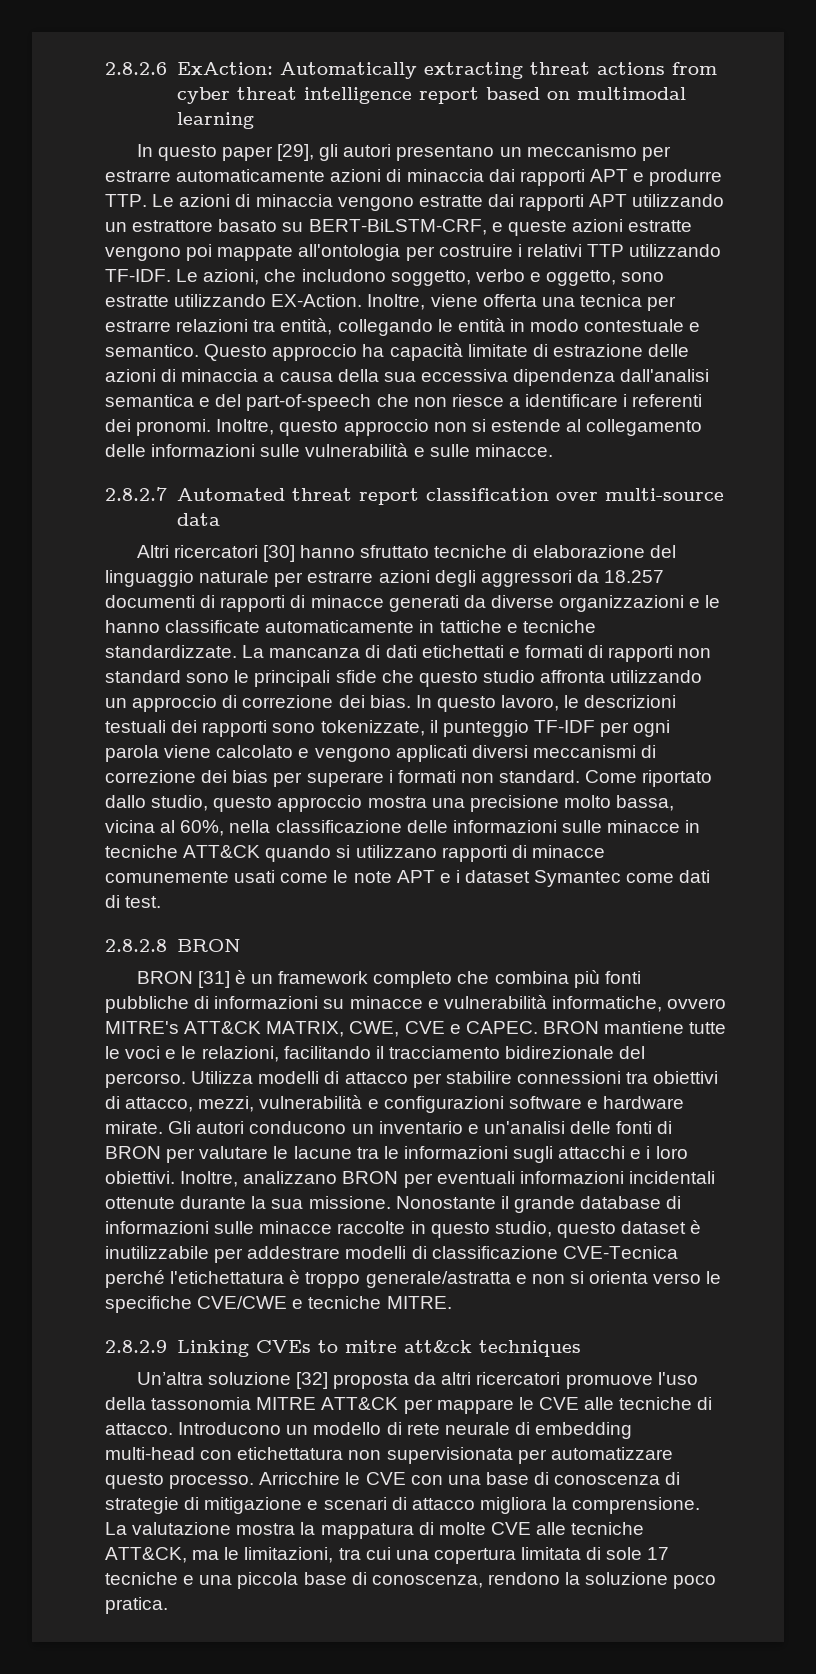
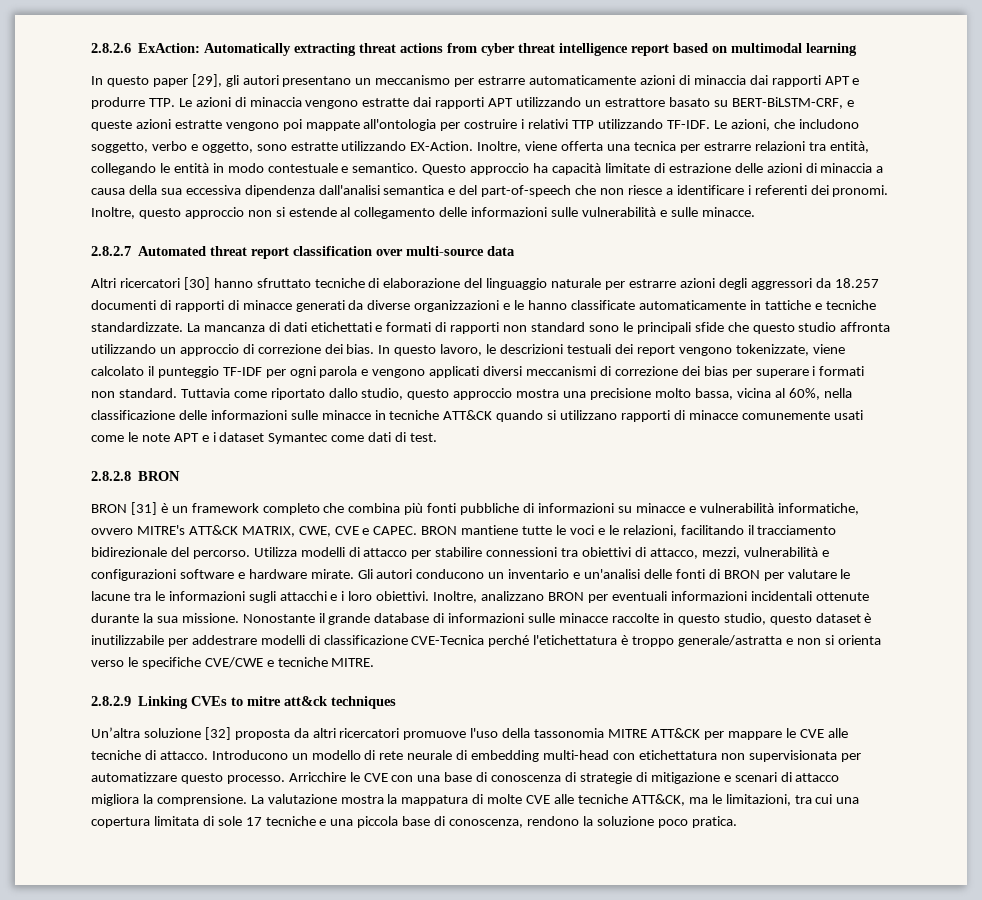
- In questo lavoro, le descrizioni testuali dei rapporti sono tokenizzate, il punteggio TF-IDF per ogni parola viene calcolato e vengono applicati diversi meccanismi di correzione dei bias per superare i formati non standard.
+ In questo lavoro, le descrizioni testuali dei report vengono tokenizzate, viene calcolato il punteggio TF-IDF per ogni parola e vengono applicati diversi meccanismi di correzione dei bias per superare i formati non standard.
- Come riportato dallo studio, questo approccio mostra una precisione molto bassa, vicina al 60%, nella classificazione delle informazioni sulle minacce in tecniche ATT&CK quando si utilizzano rapporti di minacce comunemente usati come le note APT e i dataset Symantec come dati di test.
+ Tuttavia come riportato dallo studio, questo approccio mostra una precisione molto bassa, vicina al 60%, nella classificazione delle informazioni sulle minacce in tecniche ATT&CK quando si utilizzano rapporti di minacce comunemente usati come le note APT e i dataset Symantec come dati di test.

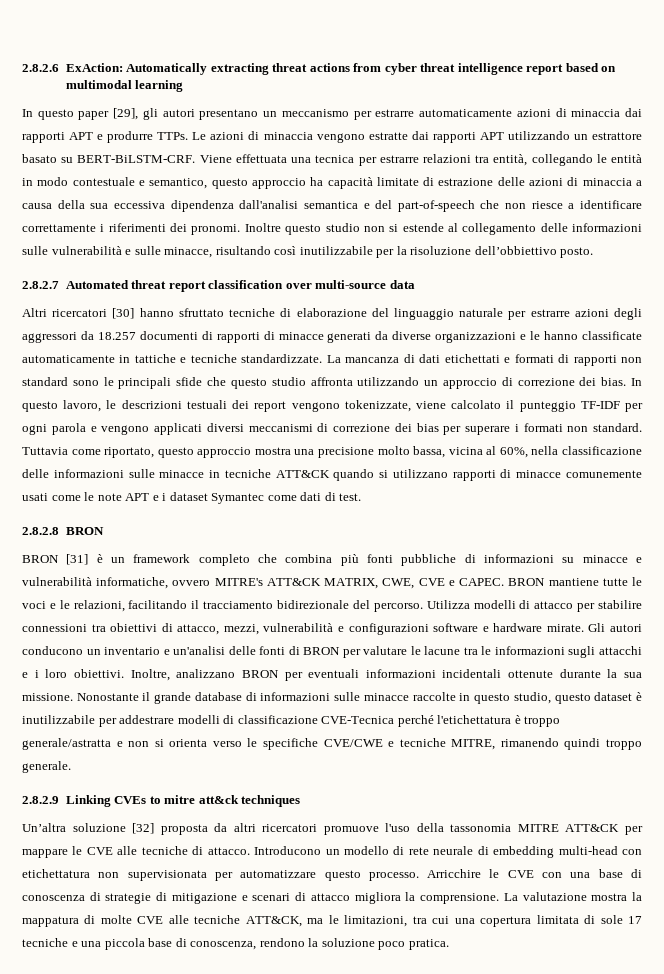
- In questo paper [29], gli autori presentano un meccanismo per estrarre automaticamente azioni di minaccia dai rapporti APT e produrre TTP. Le azioni di minaccia vengono estratte dai rapporti APT utilizzando un estrattore basato su BERT-BiLSTM-CRF, e queste azioni estratte vengono poi mappate all'ontologia per costruire i relativi TTP utilizzando TF-IDF. Le azioni, che includono soggetto, verbo e oggetto, sono estratte utilizzando EX-Action. Inoltre, viene offerta una tecnica per estrarre relazioni tra entità, collegando le entità in modo contestuale e semantico. Questo approccio ha capacità limitate di estrazione delle azioni di minaccia a causa della sua eccessiva dipendenza dall'analisi semantica e del part-of-speech che non riesce a identificare i referenti dei pronomi. Inoltre, questo approccio non si estende al collegamento delle informazioni sulle vulnerabilità e sulle minacce.
+ In questo paper [29], gli autori presentano un meccanismo per estrarre automaticamente azioni di minaccia dai rapporti APT e produrre TTPs. Le azioni di minaccia vengono estratte dai rapporti APT utilizzando un estrattore basato su BERT-BiLSTM-CRF. Viene effettuata una tecnica per estrarre relazioni tra entità, collegando le entità in modo contestuale e semantico, questo approccio ha capacità limitate di estrazione delle azioni di minaccia a causa della sua eccessiva dipendenza dall'analisi semantica e del part-of-speech che non riesce a identificare correttamente i riferimenti dei pronomi. Inoltre questo studio non si estende al collegamento delle informazioni sulle vulnerabilità e sulle minacce, risultando così inutilizzabile per la risoluzione dell’obbiettivo posto.
- Tuttavia come riportato dallo studio, questo approccio mostra una precisione molto bassa, vicina al 60%, nella classificazione delle informazioni sulle minacce in tecniche ATT&CK quando si utilizzano rapporti di minacce comunemente usati come le note APT e i dataset Symantec come dati di test.
+ Tuttavia come riportato, questo approccio mostra una precisione molto bassa, vicina al 60%, nella classificazione delle informazioni sulle minacce in tecniche ATT&CK quando si utilizzano rapporti di minacce comunemente usati come le note APT e i dataset Symantec come dati di test.
- Nonostante il grande database di informazioni sulle minacce raccolte in questo studio, questo dataset è inutilizzabile per addestrare modelli di classificazione CVE-Tecnica perché l'etichettatura è troppo generale/astratta e non si orienta verso le specifiche CVE/CWE e tecniche MITRE.
+ Nonostante il grande database di informazioni sulle minacce raccolte in questo studio, questo dataset è inutilizzabile per addestrare modelli di classificazione CVE-Tecnica perché l'etichettatura è troppo generale/astratta e non si orienta verso le specifiche CVE/CWE e tecniche MITRE, rimanendo quindi troppo generale.

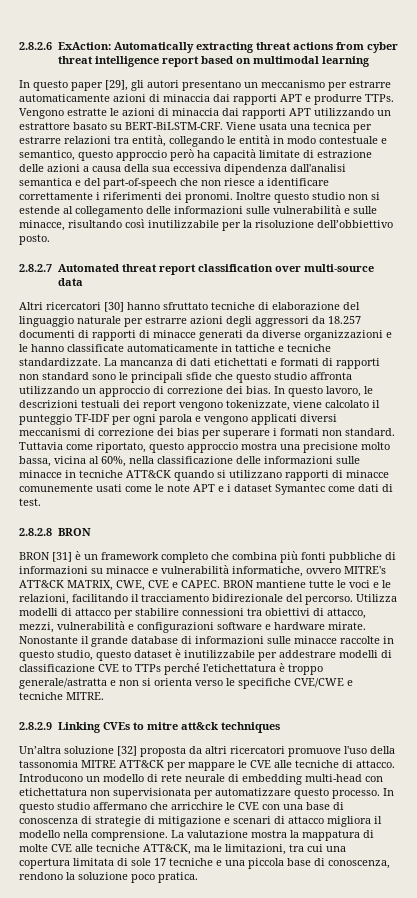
- Le azioni di minaccia vengono estratte dai rapporti APT utilizzando un estrattore basato su BERT-BiLSTM-CRF.
+ Vengono estratte le azioni di minaccia dai rapporti APT utilizzando un estrattore basato su BERT-BiLSTM-CRF.
- Viene effettuata una tecnica per estrarre relazioni tra entità, collegando le entità in modo contestuale e semantico, questo approccio ha capacità limitate di estrazione delle azioni di minaccia a causa della sua eccessiva dipendenza dall'analisi semantica e del part-of-speech che non riesce a identificare correttamente i riferimenti dei pronomi.
+ Viene usata una tecnica per estrarre relazioni tra entità, collegando le entità in modo contestuale e semantico, questo approccio però ha capacità limitate di estrazione delle azioni a causa della sua eccessiva dipendenza dall'analisi semantica e del part-of-speech che non riesce a identificare correttamente i riferimenti dei pronomi.
- Gli autori conducono un inventario e un'analisi delle fonti di BRON per valutare le lacune tra le informazioni sugli attacchi e i loro obiettivi. Inoltre, analizzano BRON per eventuali informazioni incidentali ottenute durante la sua missione.
- Nonostante il grande database di informazioni sulle minacce raccolte in questo studio, questo dataset è inutilizzabile per addestrare modelli di classificazione CVE-Tecnica perché l'etichettatura è troppo generale/astratta e non si orienta verso le specifiche CVE/CWE e tecniche MITRE, rimanendo quindi troppo generale.
+ Nonostante il grande database di informazioni sulle minacce raccolte in questo studio, questo dataset è inutilizzabile per addestrare modelli di classificazione CVE to TTPs perché l'etichettatura è troppo generale/astratta e non si orienta verso le specifiche CVE/CWE e tecniche MITRE.
- Arricchire le CVE con una base di conoscenza di strategie di mitigazione e scenari di attacco migliora la comprensione.
+ In questo studio affermano che arricchire le CVE con una base di conoscenza di strategie di mitigazione e scenari di attacco migliora il modello nella comprensione.

